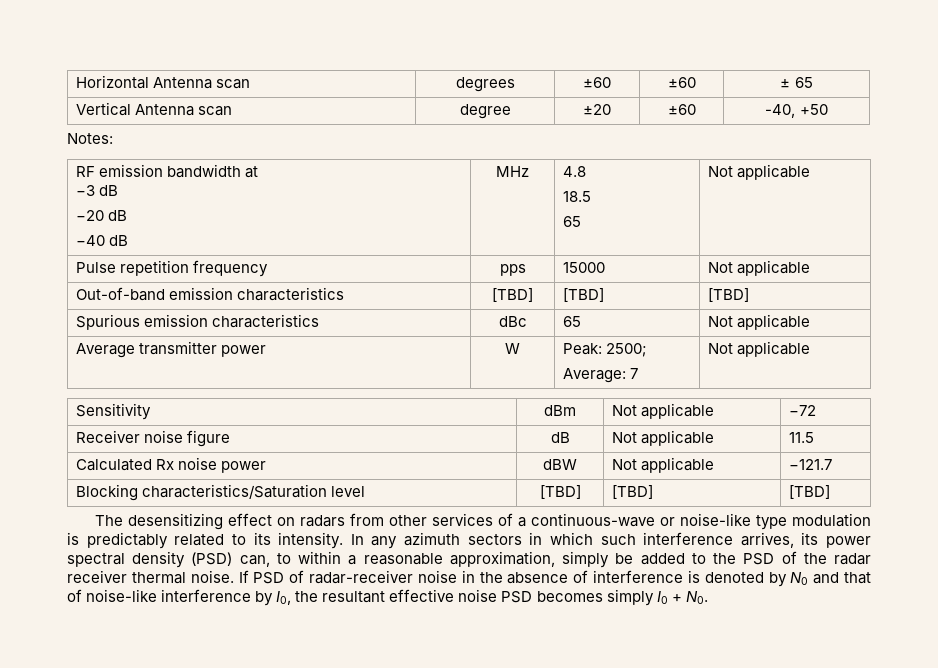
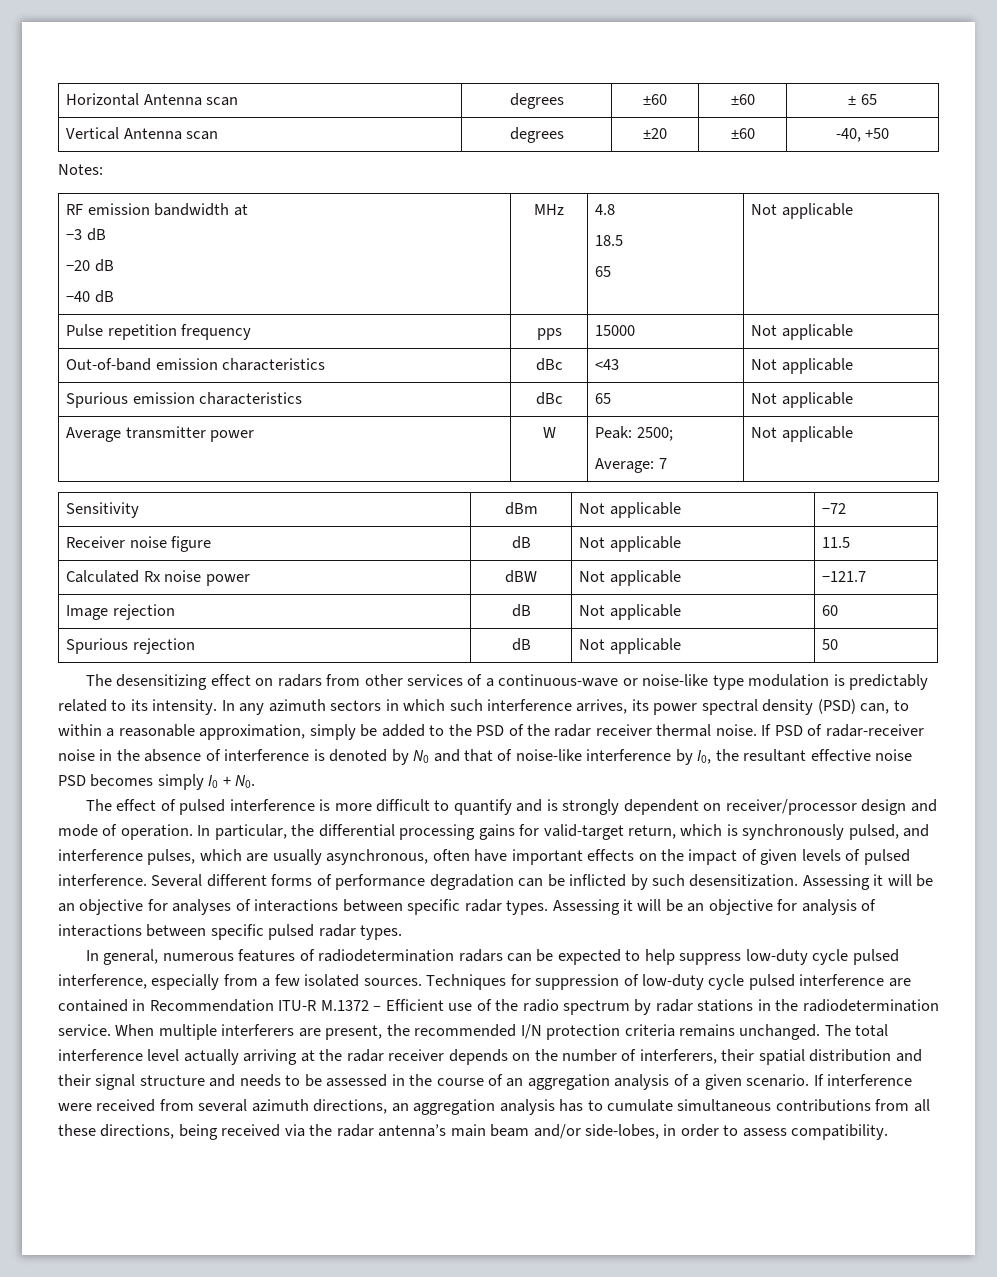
- Vertical Antenna scan | degree | ±20 | ±60 | -40, +50
+ Vertical Antenna scan | degrees | ±20 | ±60 | -40, +50
- Out-of-band emission characteristics | [TBD] | [TBD] | [TBD]
+ Out-of-band emission characteristics | dBc | <43 | Not applicable
- Blocking characteristics/Saturation level | [TBD] | [TBD] | [TBD]
+ Image rejection | dB | Not applicable | 60
+ Spurious rejection | dB | Not applicable | 50
+ The effect of pulsed interference is more difficult to quantify and is strongly dependent on receiver/processor design and mode of operation. In particular, the differential processing gains for valid-target return, which is synchronously pulsed, and interference pulses, which are usually asynchronous, often have important effects on the impact of given levels of pulsed interference. Several different forms of performance degradation can be inflicted by such desensitization. Assessing it will be an objective for analyses of interactions between specific radar types. Assessing it will be an objective for analysis of interactions between specific pulsed radar types.
+ In general, numerous features of radiodetermination radars can be expected to help suppress low-duty cycle pulsed interference, especially from a few isolated sources. Techniques for suppression of low-duty cycle pulsed interference are contained in Recommendation ITU-R M.1372 – Efficient use of the radio spectrum by radar stations in the radiodetermination service. When multiple interferers are present, the recommended I/N protection criteria remains unchanged. The total interference level actually arriving at the radar receiver depends on the number of interferers, their spatial distribution and their signal structure and needs to be assessed in the course of an aggregation analysis of a given scenario. If interference were received from several azimuth directions, an aggregation analysis has to cumulate simultaneous contributions from all these directions, being received via the radar antenna’s main beam and/or side-lobes, in order to assess compatibility.

